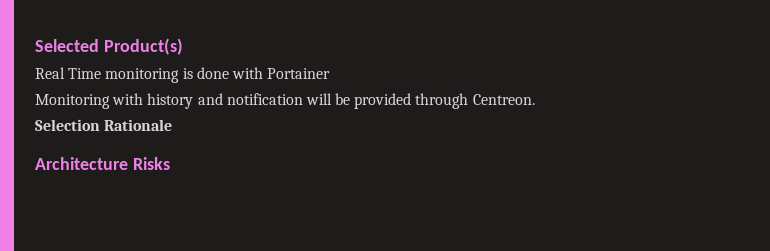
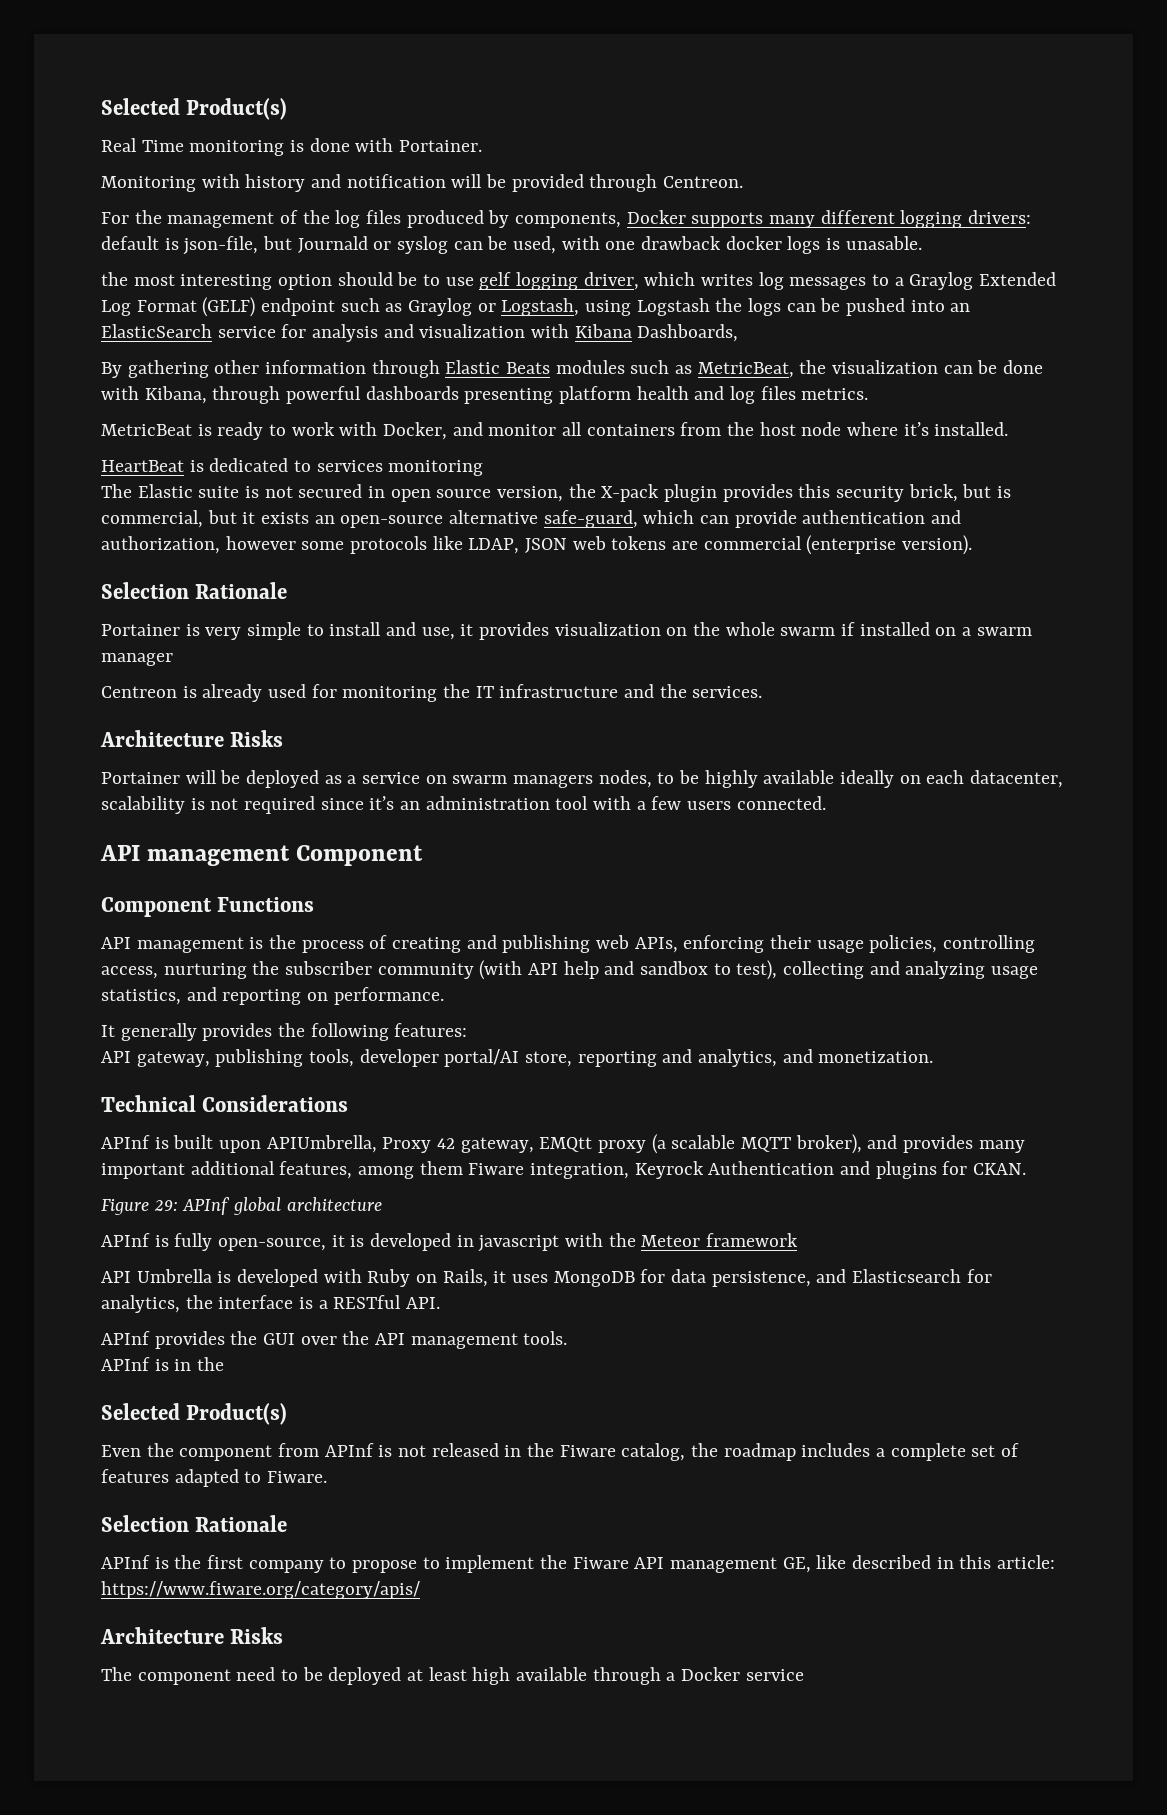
- Real Time monitoring is done with Portainer
+ Real Time monitoring is done with Portainer.
+ For the management of the log files produced by components, Docker supports many different logging drivers: default is json-file, but Journald or syslog can be used, with one drawback docker logs is unasable.
+ the most interesting option should be to use gelf logging driver, which writes log messages to a Graylog Extended Log Format (GELF) endpoint such as Graylog or Logstash, using Logstash the logs can be pushed into an ElasticSearch service for analysis and visualization with Kibana Dashboards,
+ By gathering other information through Elastic Beats modules such as MetricBeat, the visualization can be done with Kibana, through powerful dashboards presenting platform health and log files metrics.
+ MetricBeat is ready to work with Docker, and monitor all containers from the host node where it’s installed.
+ HeartBeat is dedicated to services monitoring
+ The Elastic suite is not secured in open source version, the X-pack plugin provides this security brick, but is commercial, but it exists an open-source alternative safe-guard, which can provide authentication and authorization, however some protocols like LDAP, JSON web tokens are commercial (enterprise version).
  Selection Rationale
+ Portainer is very simple to install and use, it provides visualization on the whole swarm if installed on a swarm manager
+ Centreon is already used for monitoring the IT infrastructure and the services.
  Architecture Risks
+ Portainer will be deployed as a service on swarm managers nodes, to be highly available ideally on each datacenter, scalability is not required since it’s an administration tool with a few users connected.
+ API management Component
+ Component Functions
+ API management is the process of creating and publishing web APIs, enforcing their usage policies, controlling access, nurturing the subscriber community (with API help and sandbox to test), collecting and analyzing usage statistics, and reporting on performance.
+ It generally provides the following features:
+ API gateway, publishing tools, developer portal/AI store, reporting and analytics, and monetization.
+ Technical Considerations
+ APInf is built upon APIUmbrella, Proxy 42 gateway, EMQtt proxy (a scalable MQTT broker), and provides many important additional features, among them Fiware integration, Keyrock Authentication and plugins for CKAN.
+ Figure 29: APInf global architecture
+ APInf is fully open-source, it is developed in javascript with the Meteor framework
+ API Umbrella is developed with Ruby on Rails, it uses MongoDB for data persistence, and Elasticsearch for analytics, the interface is a RESTful API.
+ APInf provides the GUI over the API management tools.
+ APInf is in the
+ Selected Product(s)
+ Even the component from APInf is not released in the Fiware catalog, the roadmap includes a complete set of features adapted to Fiware.
+ Selection Rationale
+ APInf is the first company to propose to implement the Fiware API management GE, like described in this article: https://www.fiware.org/category/apis/
+ Architecture Risks
+ The component need to be deployed at least high available through a Docker service

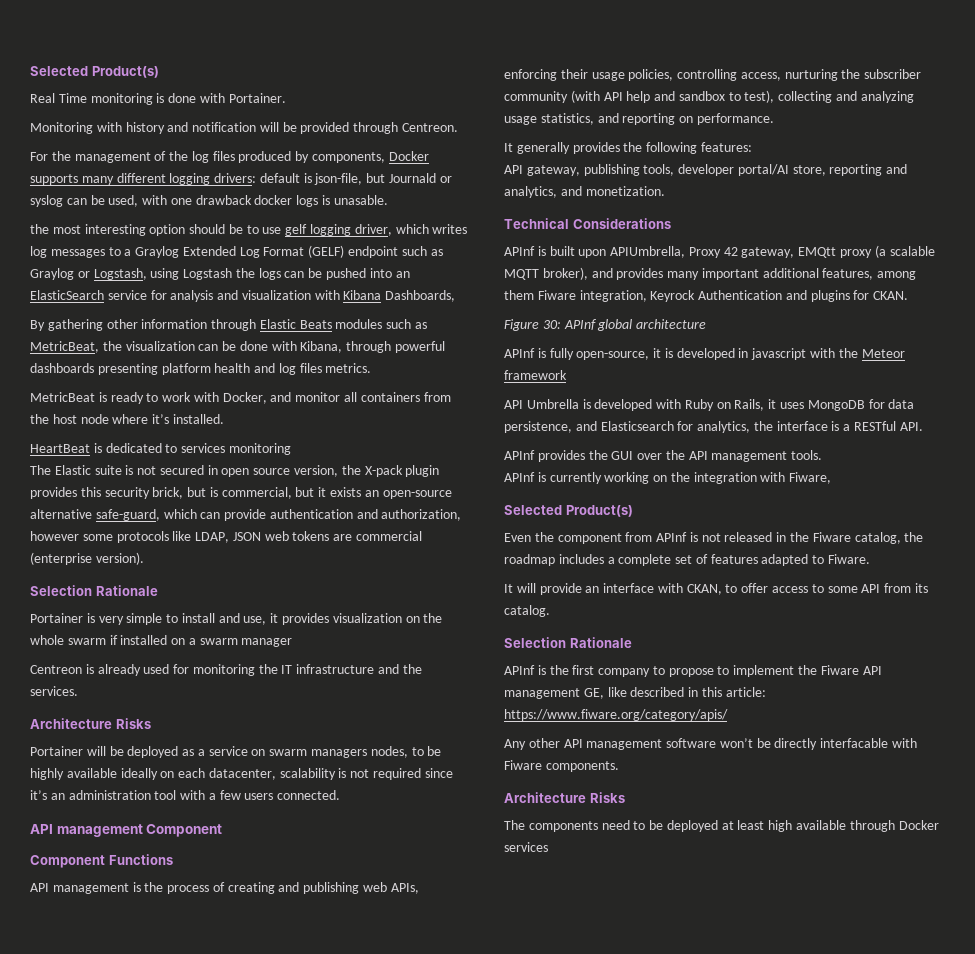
- Figure 29: APInf global architecture
+ Figure 30: APInf global architecture
- APInf is in the
+ APInf is currently working on the integration with Fiware,
+ It will provide an interface with CKAN, to offer access to some API from its catalog.
+ Any other API management software won’t be directly interfacable with Fiware components.
- The component need to be deployed at least high available through a Docker service
+ The components need to be deployed at least high available through Docker services

